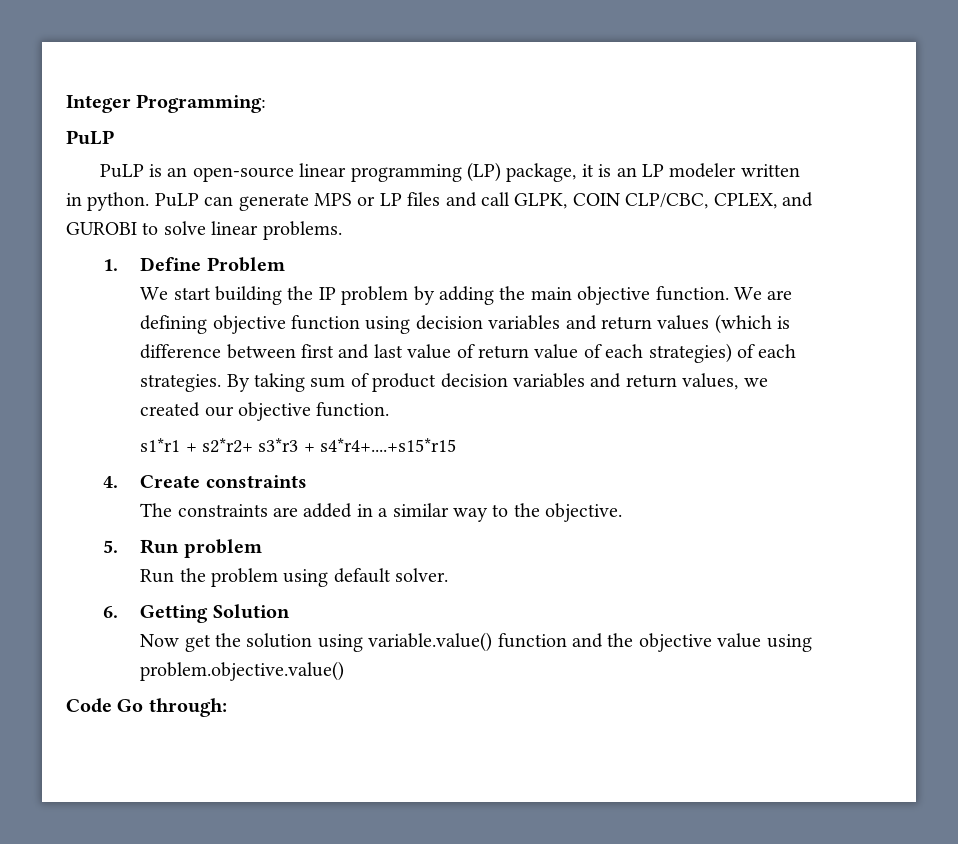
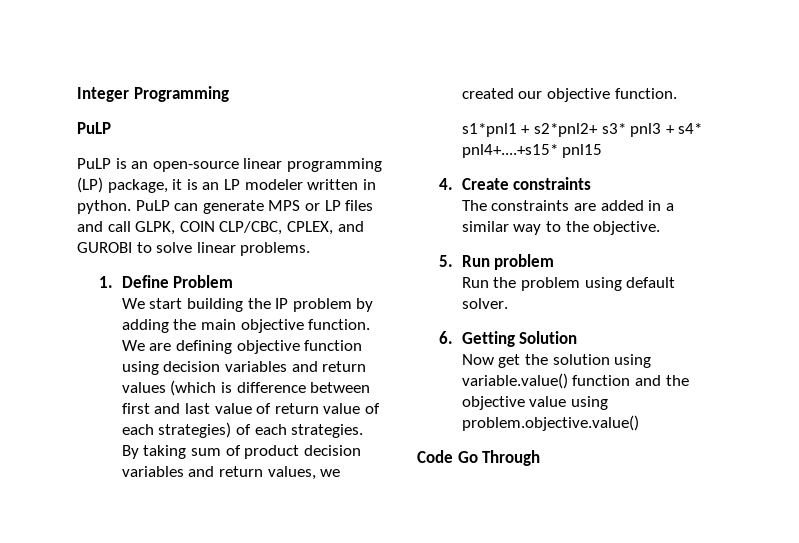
- Integer Programming:
+ Integer Programming
- s1*r1 + s2*r2+ s3*r3 + s4*r4+....+s15*r15
+ s1*pnl1 + s2*pnl2+ s3* pnl3 + s4* pnl4+....+s15* pnl15
- Code Go through:
+ Code Go Through

